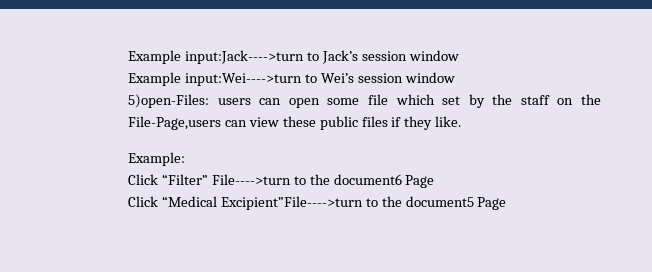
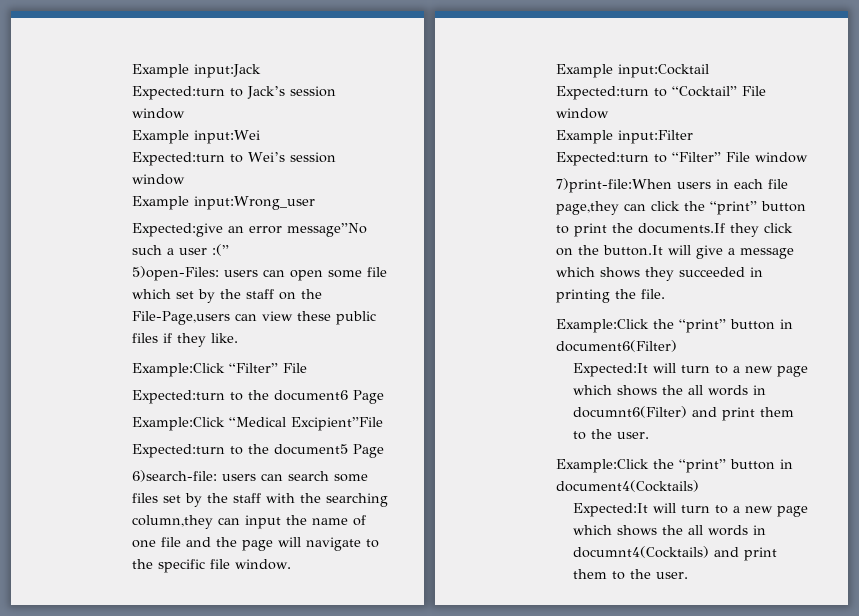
- Example input:Jack---->turn to Jack’s session window
+ Example input:Jack
+ Expected:turn to Jack’s session window
- Example input:Wei---->turn to Wei’s session window
+ Example input:Wei
+ Expected:turn to Wei’s session window
+ Example input:Wrong_user
+ Expected:give an error message”No such a user :(”
- Example:
- Click “Filter” File---->turn to the document6 Page
+ Example:Click “Filter” File
+ Expected:turn to the document6 Page
- Click “Medical Excipient”File---->turn to the document5 Page
+ Example:Click “Medical Excipient”File
+ Expected:turn to the document5 Page
+ 6)search-file: users can search some files set by the staff with the searching column,they can input the name of one file and the page will navigate to the specific file window.
+ Example input:Cocktail
+ Expected:turn to “Cocktail” File window
+ Example input:Filter
+ Expected:turn to “Filter” File window
+ 7)print-file:When users in each file page,they can click the “print” button to print the documents.If they click on the button.It will give a message which shows they succeeded in printing the file.
+ Example:Click the “print” button in document6(Filter)
+ Expected:It will turn to a new page which shows the all words in documnt6(Filter) and print them to the user.
+ Example:Click the “print” button in document4(Cocktails)
+ Expected:It will turn to a new page which shows the all words in documnt4(Cocktails) and print them to the user.

